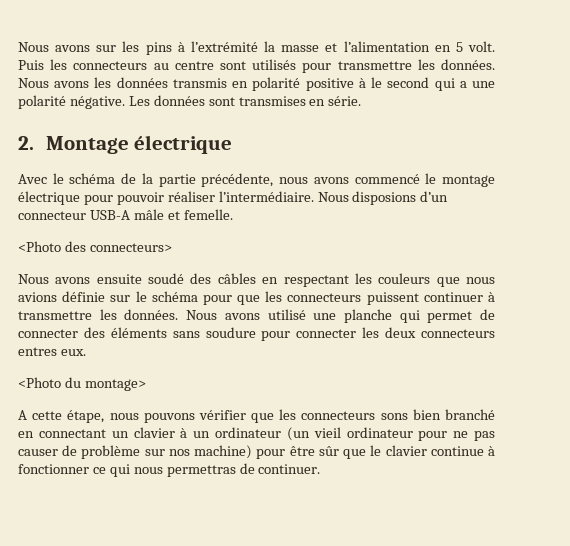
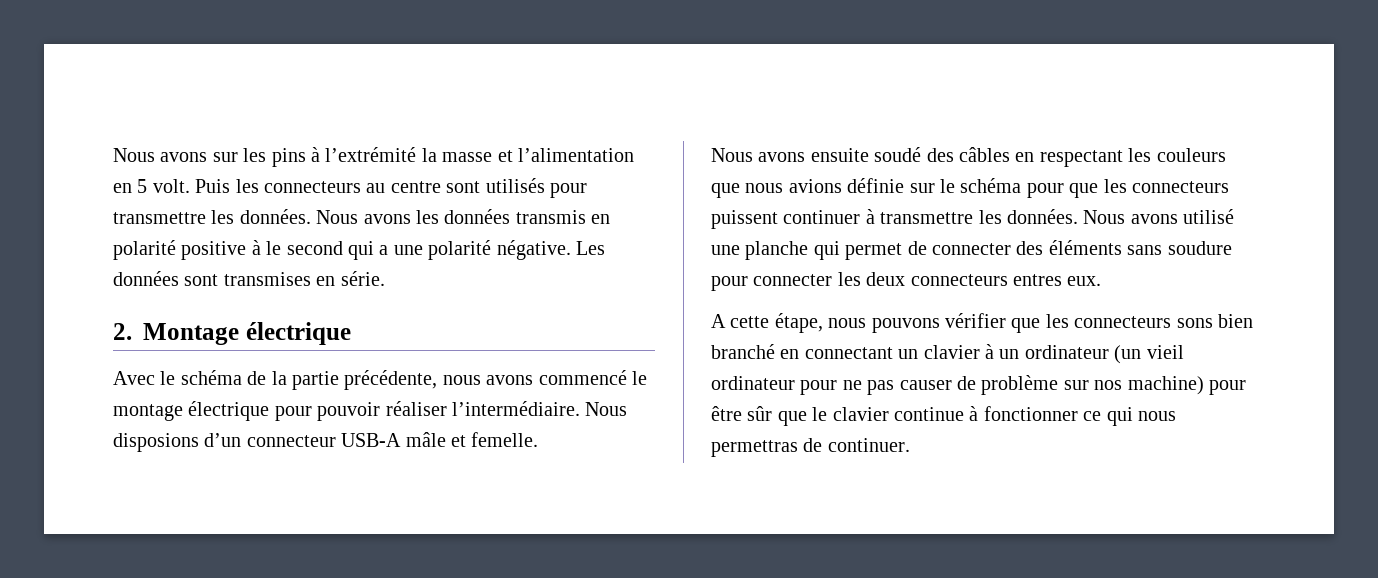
- <Photo des connecteurs>
- <Photo du montage>

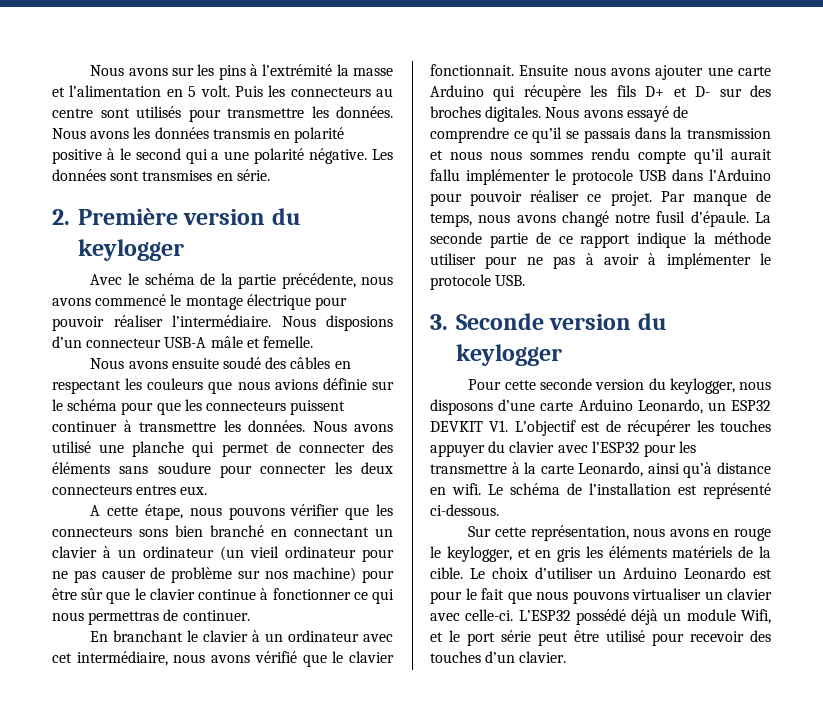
- 2. Montage électrique
+ 2. Première version du keylogger
+ En branchant le clavier à un ordinateur avec cet intermédiaire, nous avons vérifié que le clavier fonctionnait. Ensuite nous avons ajouter une carte Arduino qui récupère les fils D+ et D- sur des broches digitales. Nous avons essayé de comprendre ce qu’il se passais dans la transmission et nous nous sommes rendu compte qu’il aurait fallu implémenter le protocole USB dans l’Arduino pour pouvoir réaliser ce projet. Par manque de temps, nous avons changé notre fusil d’épaule. La seconde partie de ce rapport indique la méthode utiliser pour ne pas à avoir à implémenter le protocole USB.
+ 3. Seconde version du keylogger
+ Pour cette seconde version du keylogger, nous disposons d’une carte Arduino Leonardo, un ESP32 DEVKIT V1. L’objectif est de récupérer les touches appuyer du clavier avec l’ESP32 pour les transmettre à la carte Leonardo, ainsi qu’à distance en wifi. Le schéma de l’installation est représenté ci-dessous.
+ Sur cette représentation, nous avons en rouge le keylogger, et en gris les éléments matériels de la cible. Le choix d’utiliser un Arduino Leonardo est pour le fait que nous pouvons virtualiser un clavier avec celle-ci. L’ESP32 possédé déjà un module Wifi, et le port série peut être utilisé pour recevoir des touches d’un clavier.

